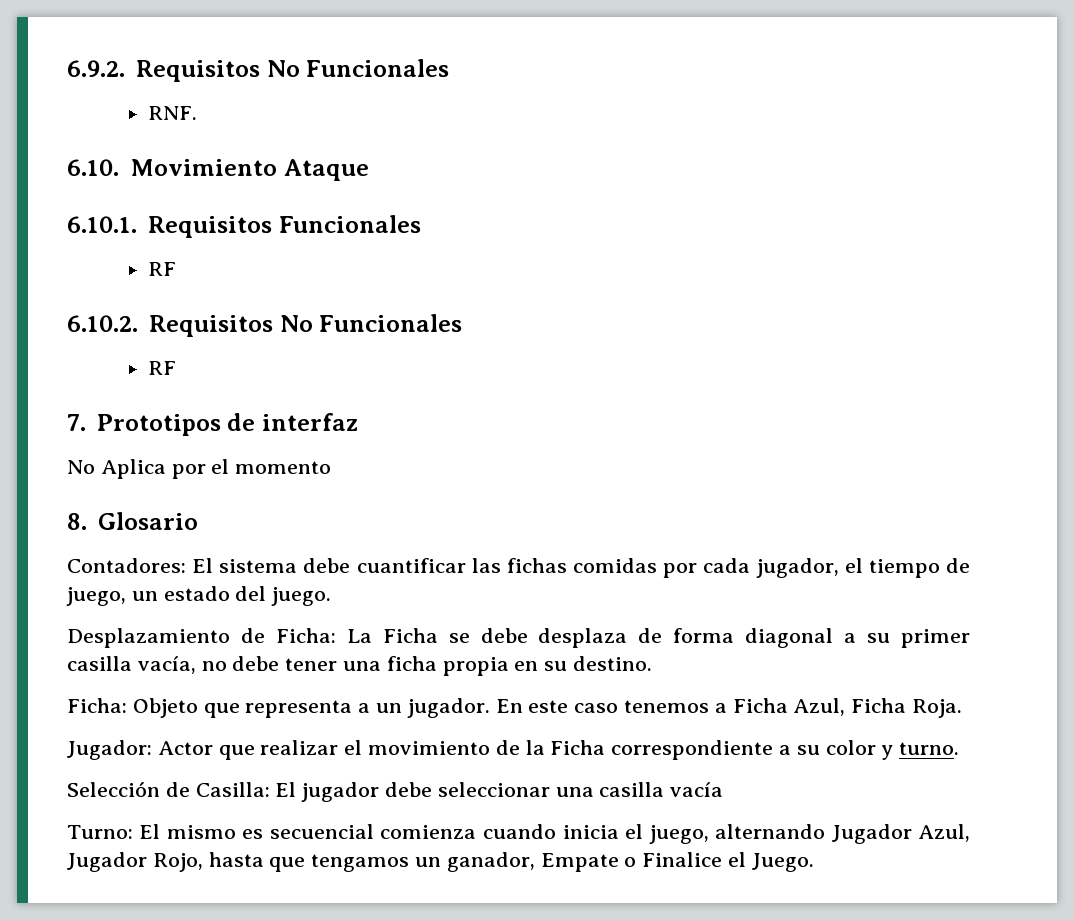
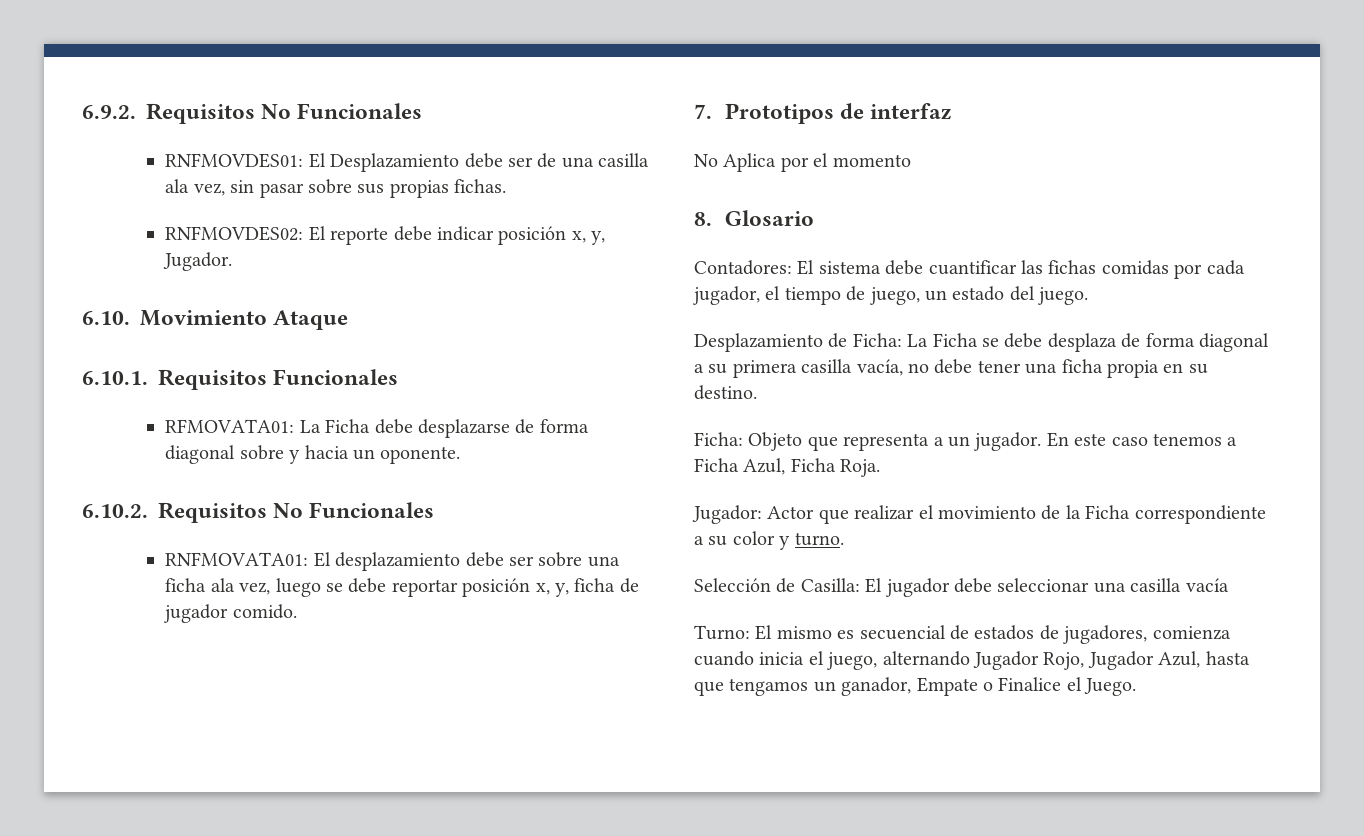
- RNF.
+ RNFMOVDES01: El Desplazamiento debe ser de una casilla ala vez, sin pasar sobre sus propias fichas.
+ RNFMOVDES02: El reporte debe indicar posición x, y, Jugador.
  6.10.1. Requisitos Funcionales
- RF
+ RFMOVATA01: La Ficha debe desplazarse de forma diagonal sobre y hacia un oponente.
  6.10.2. Requisitos No Funcionales
- RF
+ RNFMOVATA01: El desplazamiento debe ser sobre una ficha ala vez, luego se debe reportar posición x, y, ficha de jugador comido.
- Desplazamiento de Ficha: La Ficha se debe desplaza de forma diagonal a su primer casilla vacía, no debe tener una ficha propia en su destino.
+ Desplazamiento de Ficha: La Ficha se debe desplaza de forma diagonal a su primera casilla vacía, no debe tener una ficha propia en su destino.
- Turno: El mismo es secuencial comienza cuando inicia el juego, alternando Jugador Azul, Jugador Rojo, hasta que tengamos un ganador, Empate o Finalice el Juego.
+ Turno: El mismo es secuencial de estados de jugadores, comienza cuando inicia el juego, alternando Jugador Rojo, Jugador Azul, hasta que tengamos un ganador, Empate o Finalice el Juego.

